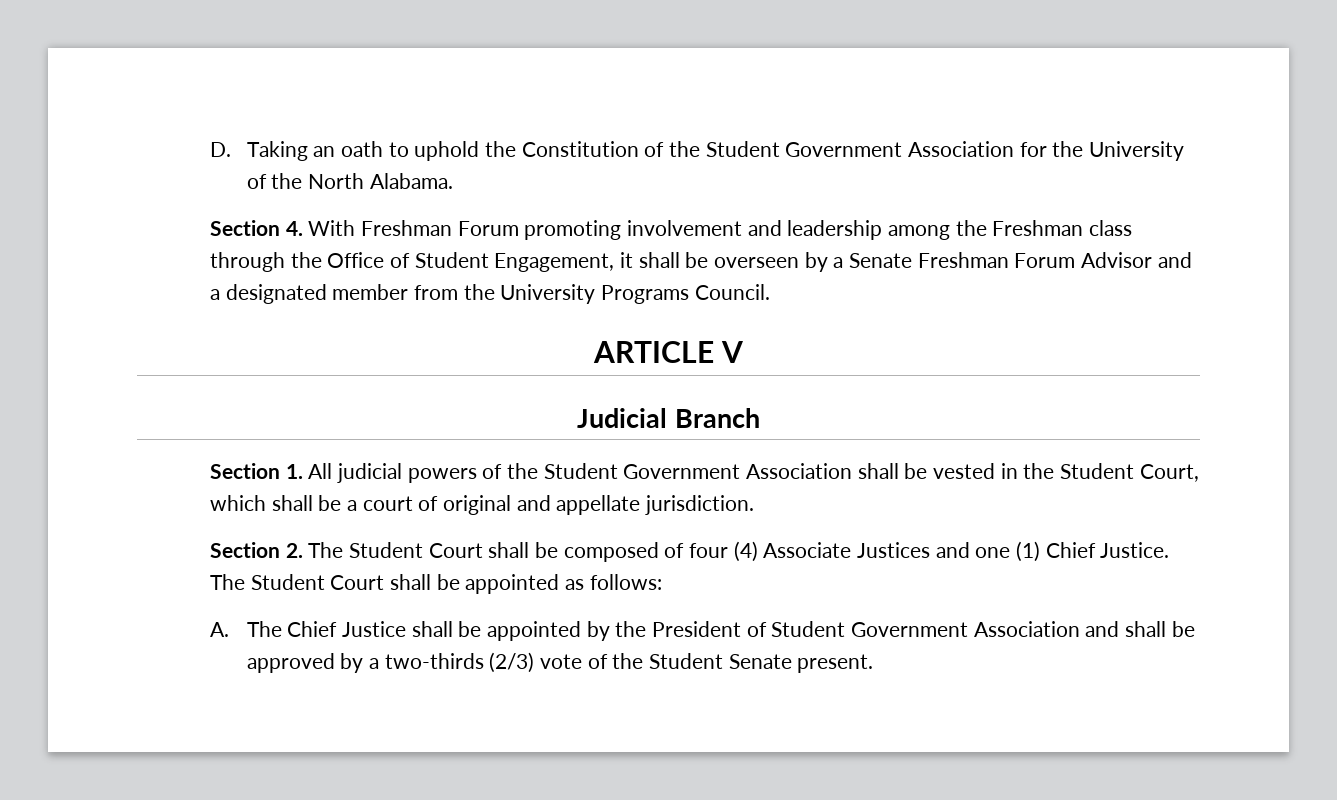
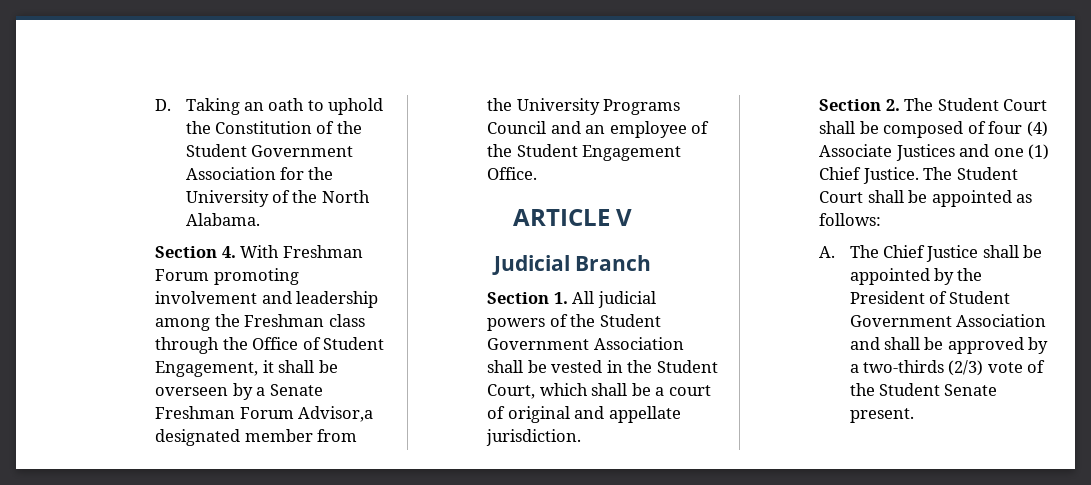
- Section 4. With Freshman Forum promoting involvement and leadership among the Freshman class through the Office of Student Engagement, it shall be overseen by a Senate Freshman Forum Advisor and a designated member from the University Programs Council.
+ Section 4. With Freshman Forum promoting involvement and leadership among the Freshman class through the Office of Student Engagement, it shall be overseen by a Senate Freshman Forum Advisor,a designated member from the University Programs Council and an employee of the Student Engagement Office.

